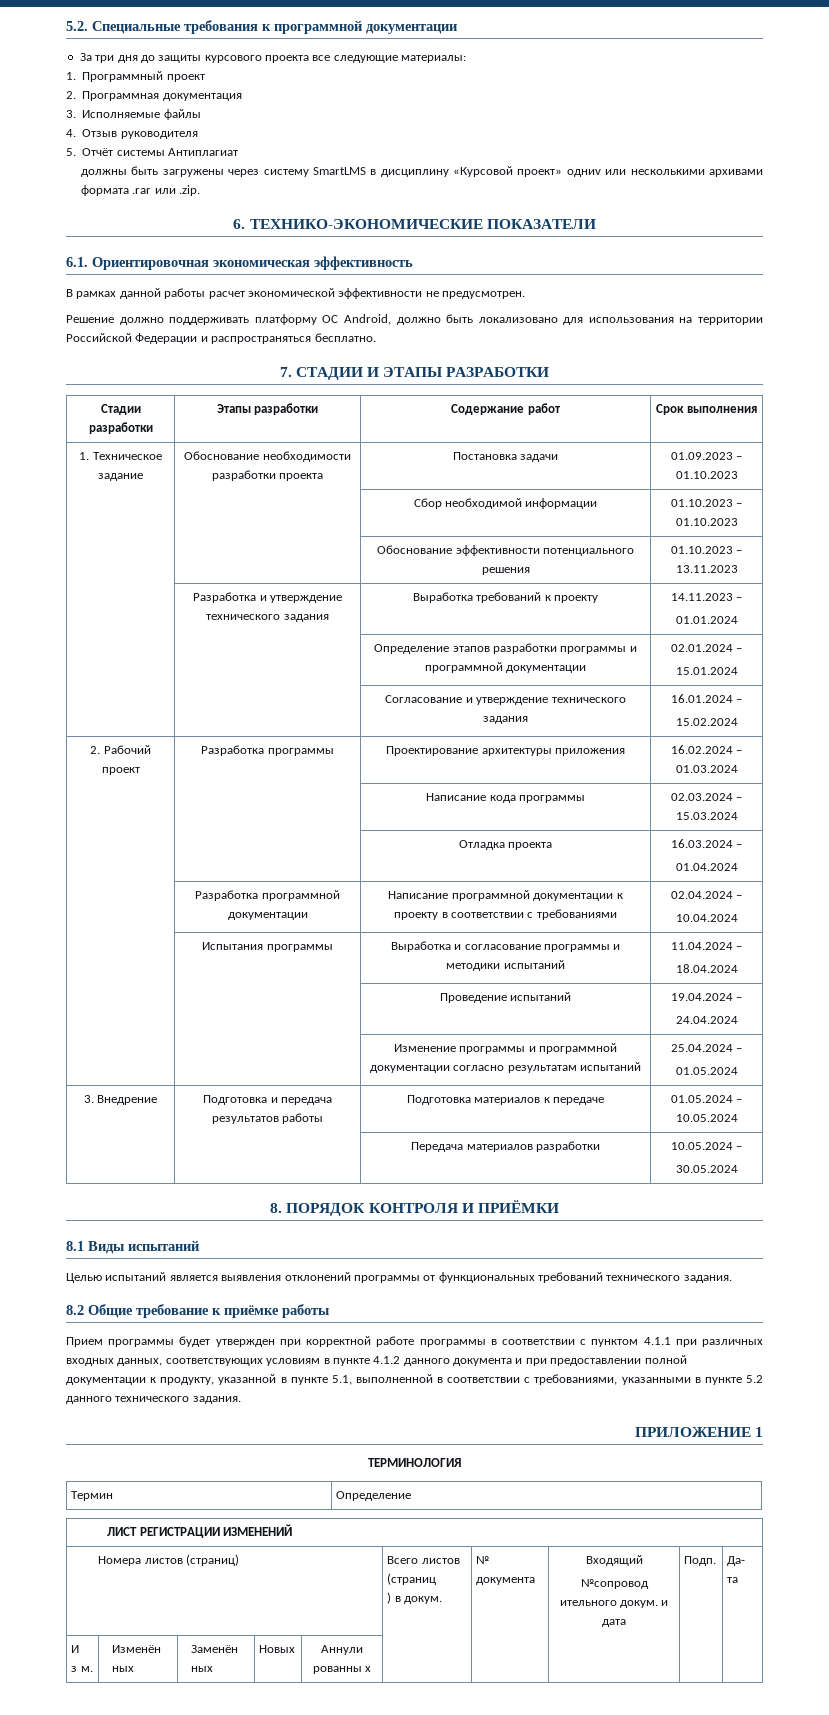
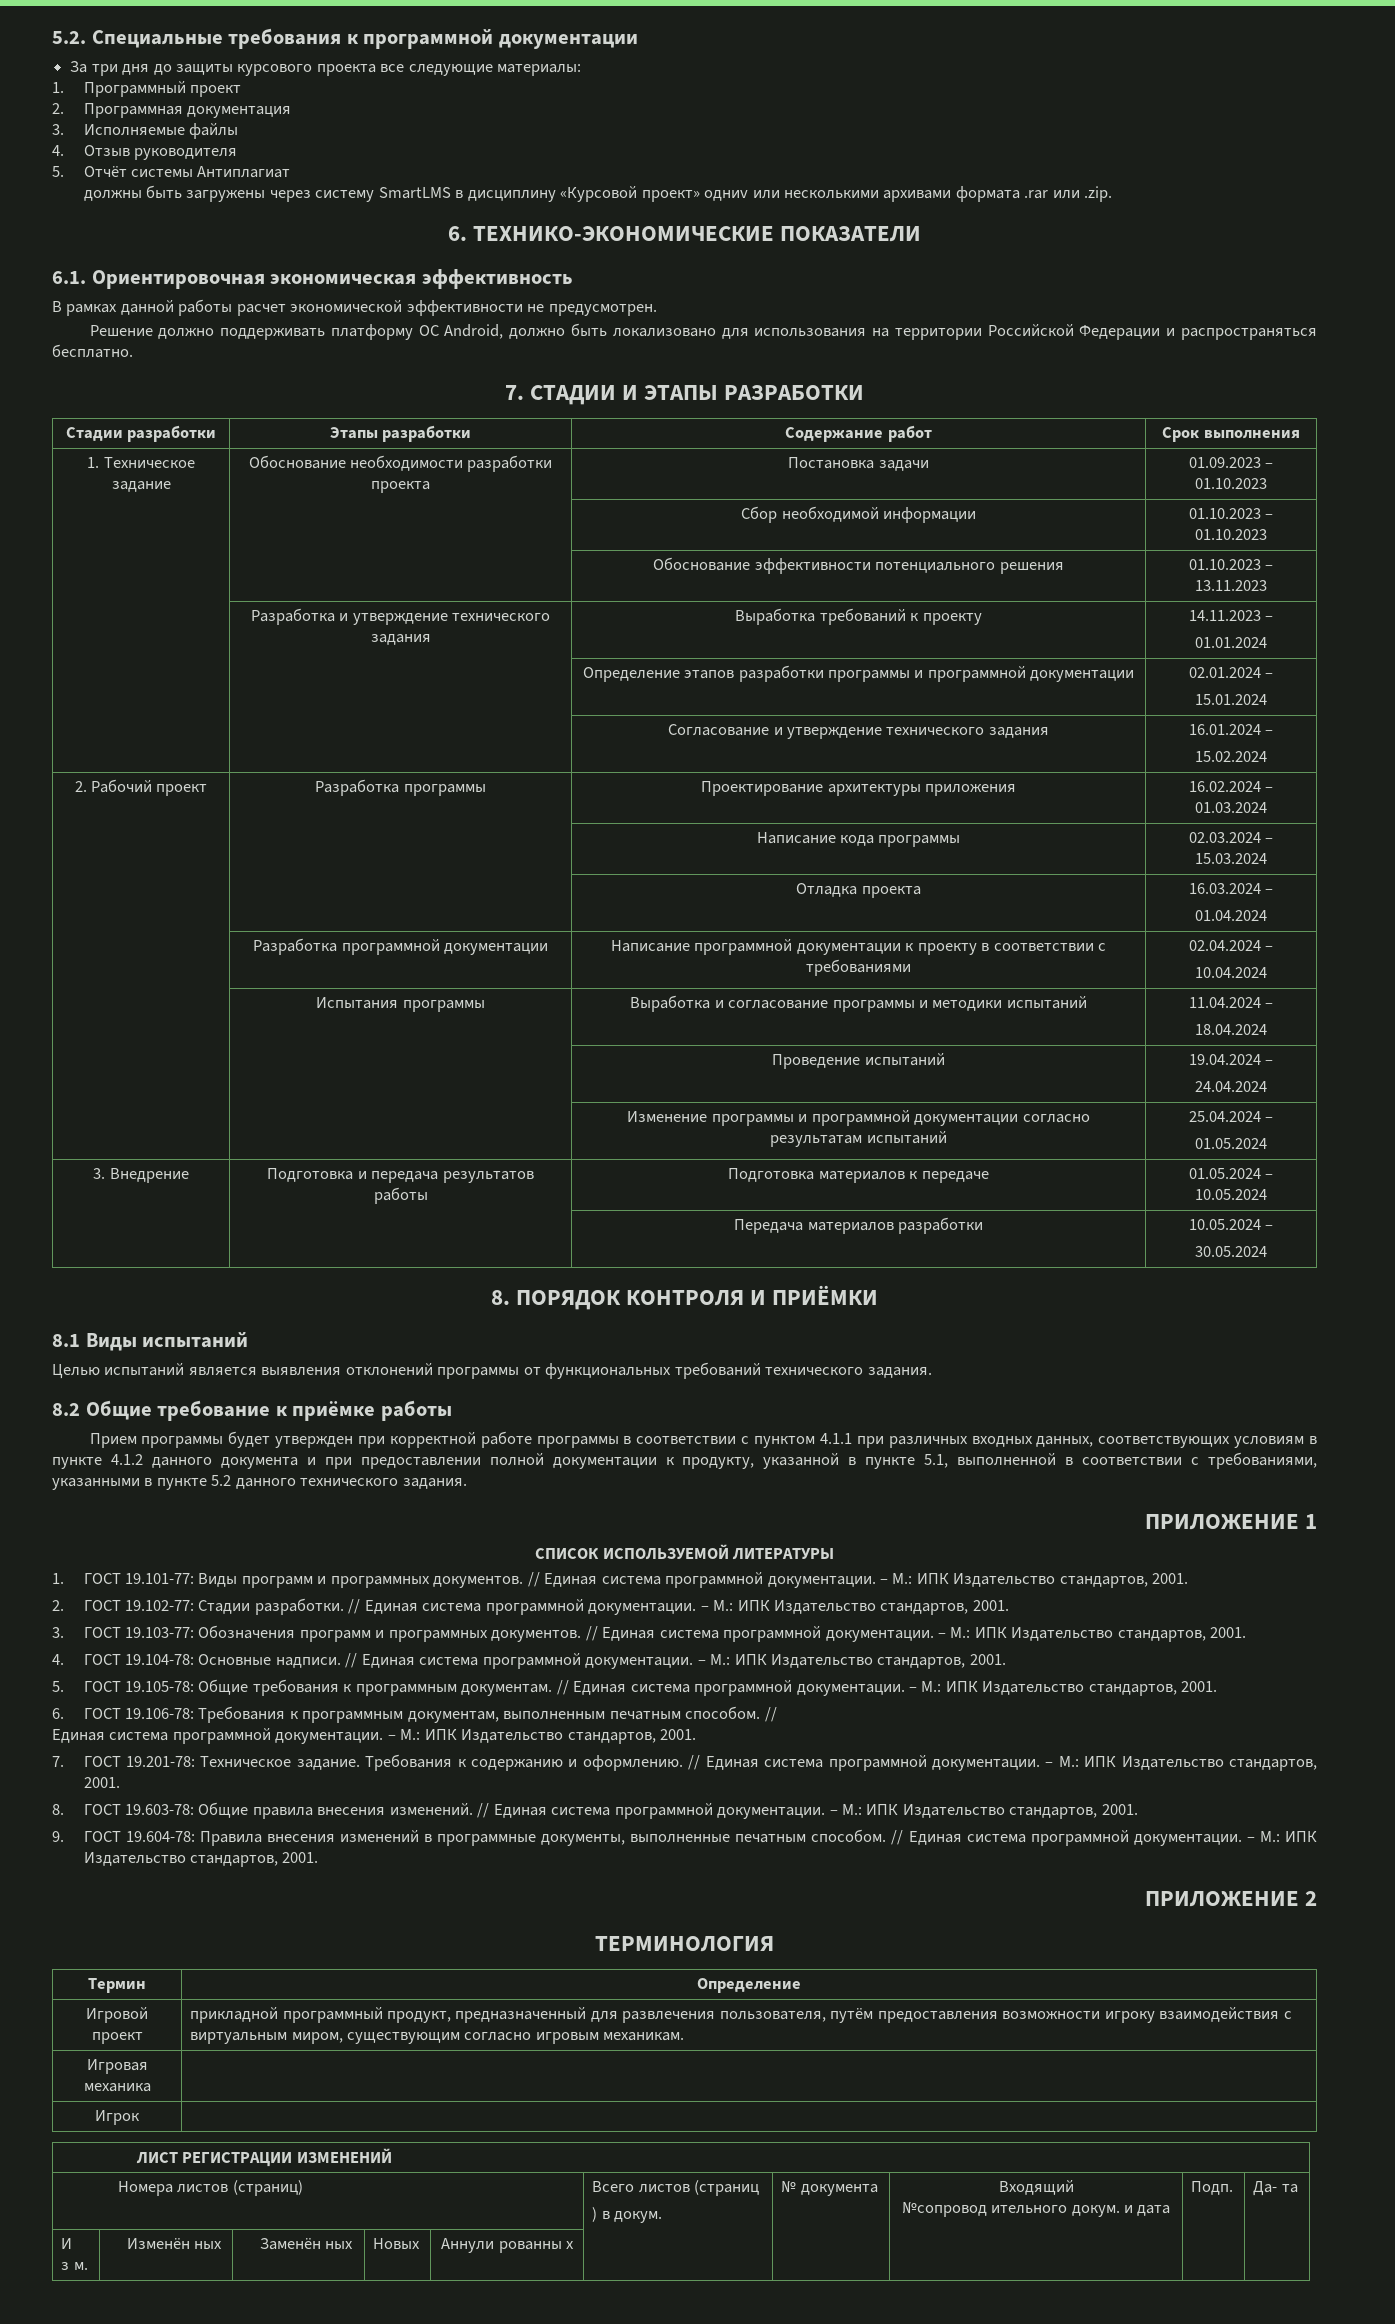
+ СПИСОК ИСПОЛЬЗУЕМОЙ ЛИТЕРАТУРЫ
+ 1. ГОСТ 19.101-77: Виды программ и программных документов. // Единая система программной документации. – М.: ИПК Издательство стандартов, 2001.
+ 2. ГОСТ 19.102-77: Стадии разработки. // Единая система программной документации. – М.: ИПК Издательство стандартов, 2001.
+ 3. ГОСТ 19.103-77: Обозначения программ и программных документов. // Единая система программной документации. – М.: ИПК Издательство стандартов, 2001.
+ 4. ГОСТ 19.104-78: Основные надписи. // Единая система программной документации. – М.: ИПК Издательство стандартов, 2001.
+ 5. ГОСТ 19.105-78: Общие требования к программным документам. // Единая система программной документации. – М.: ИПК Издательство стандартов, 2001.
+ 6. ГОСТ 19.106-78: Требования к программным документам, выполненным печатным способом. //
+ Единая система программной документации. – М.: ИПК Издательство стандартов, 2001.
+ 7. ГОСТ 19.201-78: Техническое задание. Требования к содержанию и оформлению. // Единая система программной документации. – М.: ИПК Издательство стандартов, 2001.
+ 8. ГОСТ 19.603-78: Общие правила внесения изменений. // Единая система программной документации. – М.: ИПК Издательство стандартов, 2001.
+ 9. ГОСТ 19.604-78: Правила внесения изменений в программные документы, выполненные печатным способом. // Единая система программной документации. – М.: ИПК Издательство стандартов, 2001.
+ ПРИЛОЖЕНИЕ 2
  ТЕРМИНОЛОГИЯ
  Термин | Определение
+ Игровой проект | прикладной программный продукт, предназначенный для развлечения пользователя, путём предоставления возможности игроку взаимодействия с виртуальным миром, существующим согласно игровым механикам.
+ Игровая механика |
+ Игрок |

